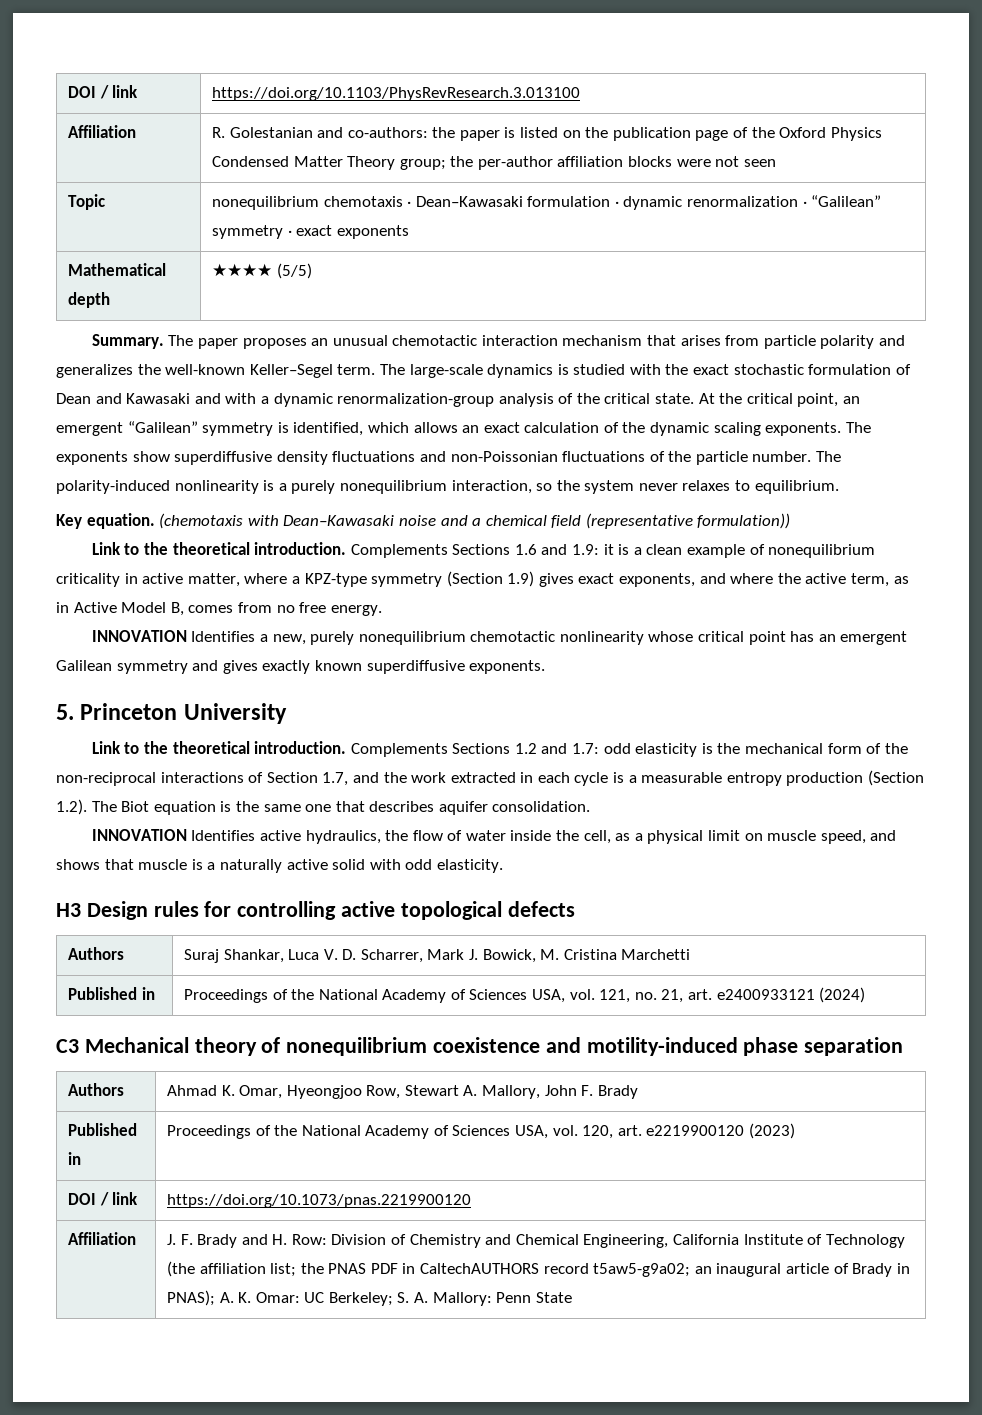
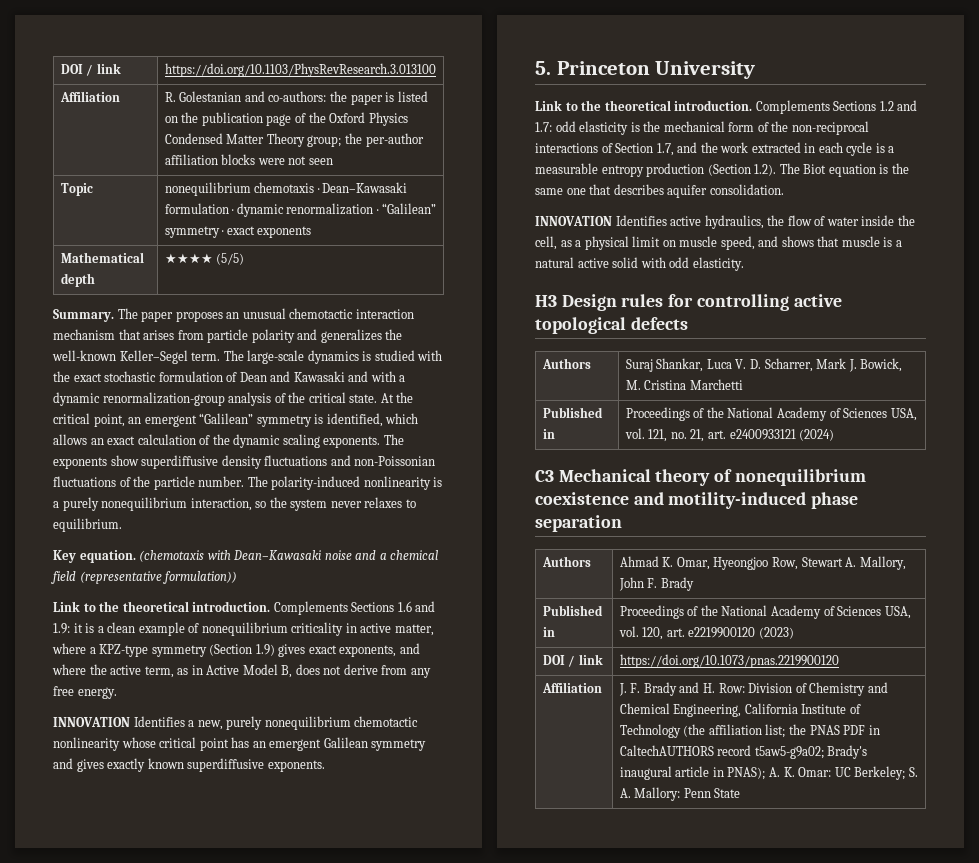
- Complements Sections 1.6 and 1.9: it is a clean example of nonequilibrium criticality in active matter, where a KPZ-type symmetry (Section 1.9) gives exact exponents, and where the active term, as in Active Model B, comes from no free energy.
+ Complements Sections 1.6 and 1.9: it is a clean example of nonequilibrium criticality in active matter, where a KPZ-type symmetry (Section 1.9) gives exact exponents, and where the active term, as in Active Model B, does not derive from any free energy.
- INNOVATION Identifies active hydraulics, the flow of water inside the cell, as a physical limit on muscle speed, and shows that muscle is a naturally active solid with odd elasticity.
+ INNOVATION Identifies active hydraulics, the flow of water inside the cell, as a physical limit on muscle speed, and shows that muscle is a natural active solid with odd elasticity.
- J. F. Brady and H. Row: Division of Chemistry and Chemical Engineering, California Institute of Technology (the affiliation list; the PNAS PDF in CaltechAUTHORS record t5aw5-g9a02; an inaugural article of Brady in PNAS); A. K. Omar: UC Berkeley; S. A. Mallory: Penn State
+ J. F. Brady and H. Row: Division of Chemistry and Chemical Engineering, California Institute of Technology (the affiliation list; the PNAS PDF in CaltechAUTHORS record t5aw5-g9a02; Brady's inaugural article in PNAS); A. K. Omar: UC Berkeley; S. A. Mallory: Penn State

